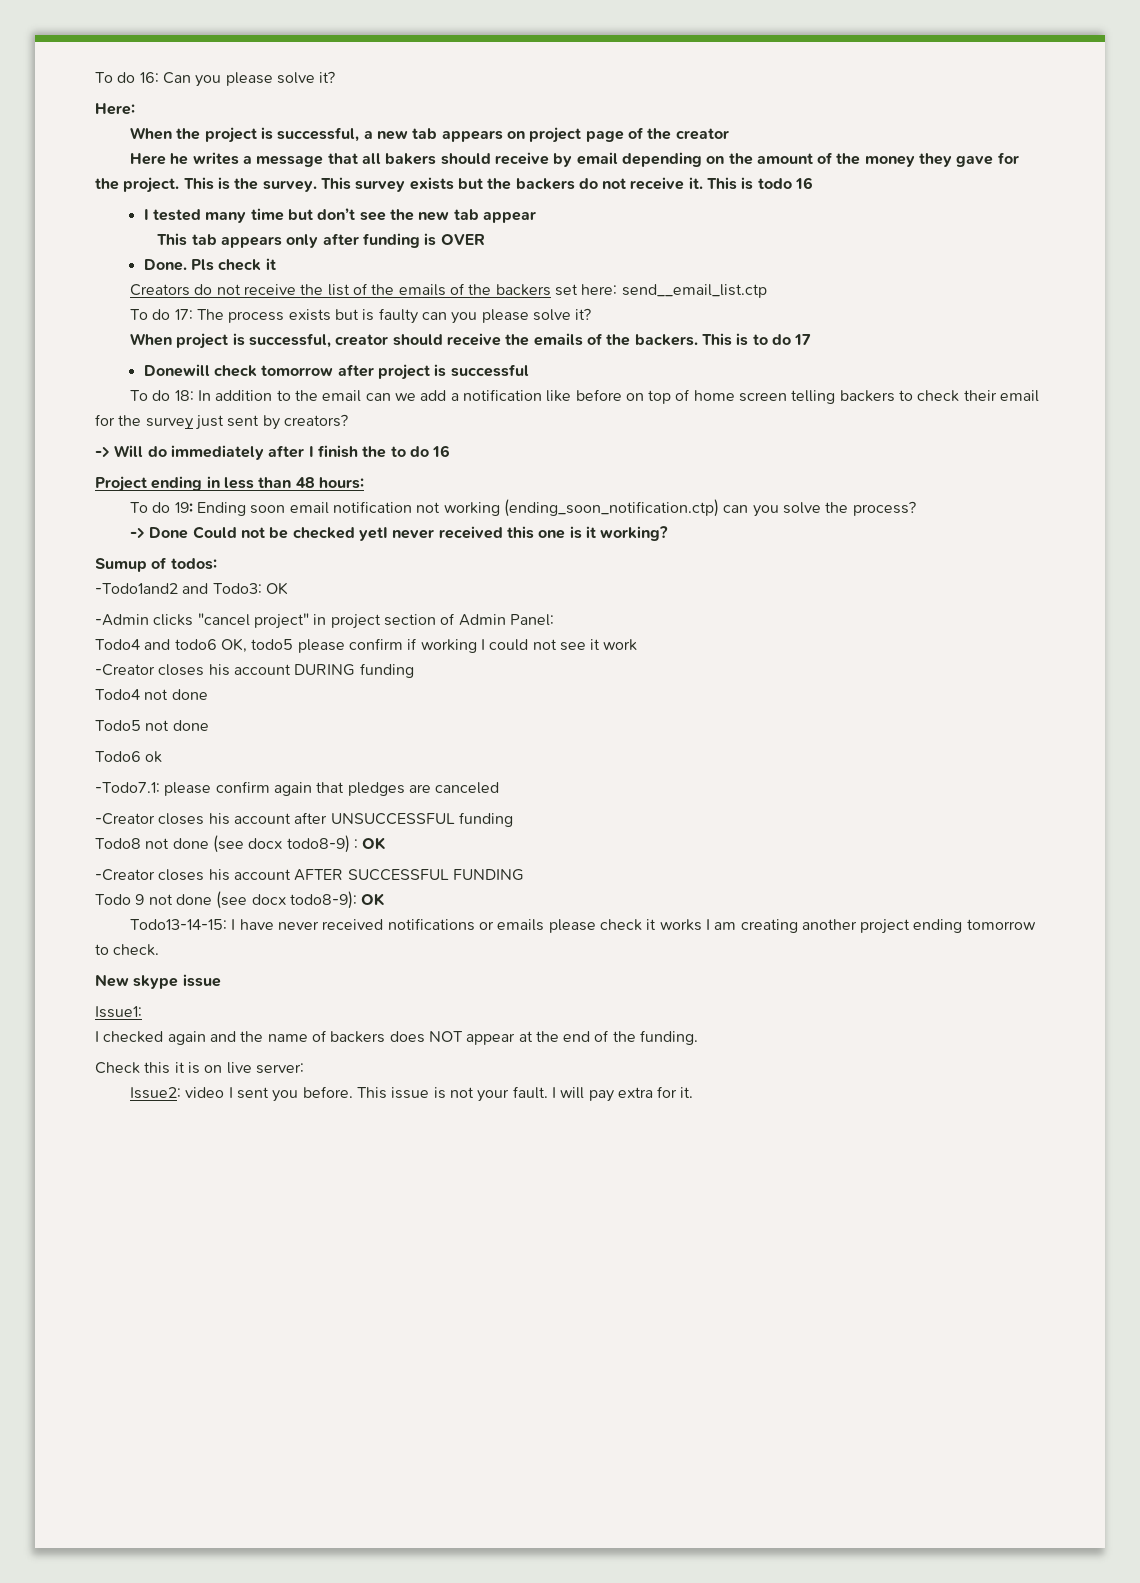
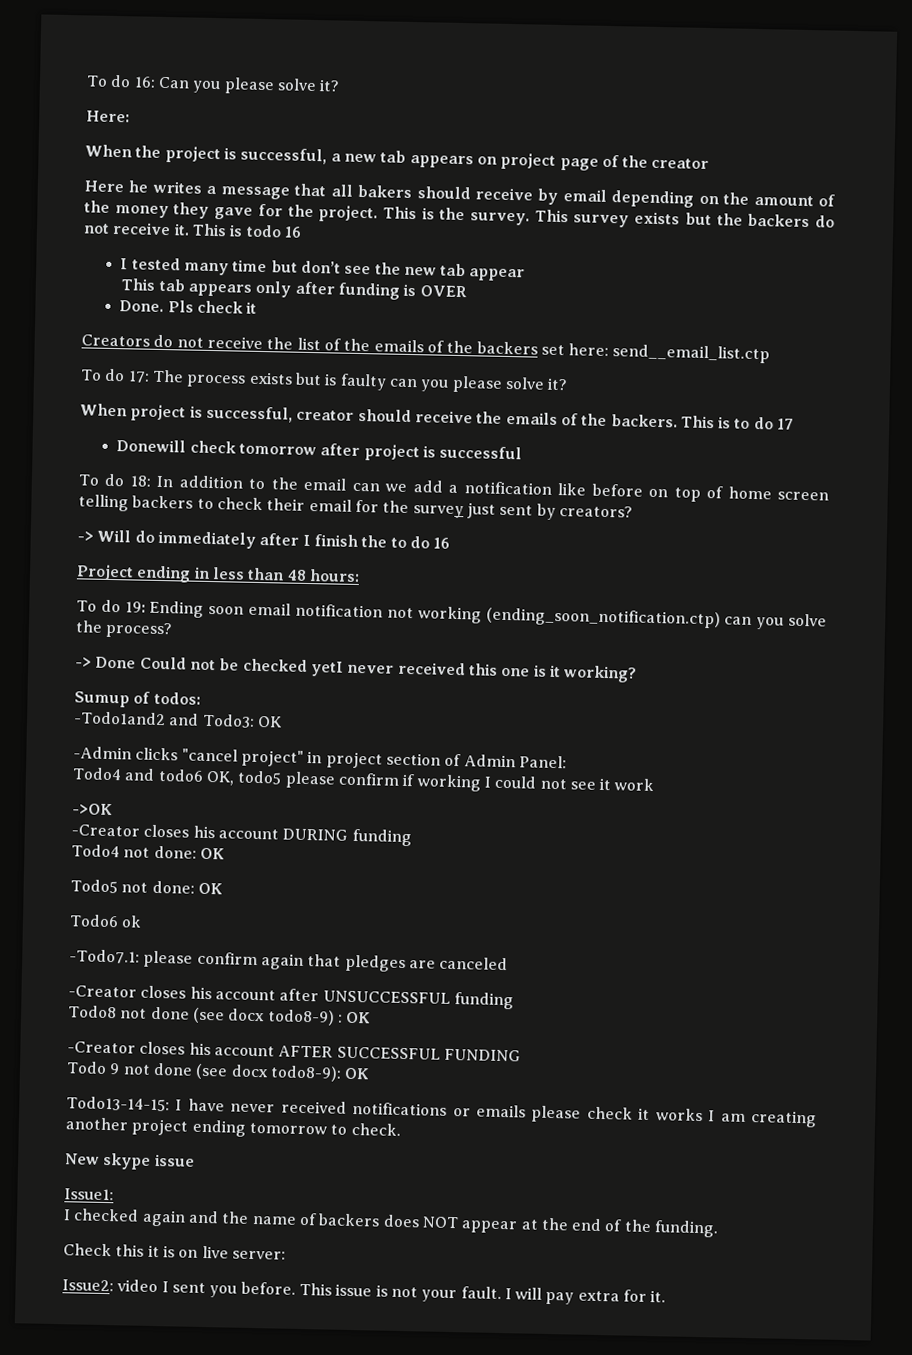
+ ->OK
- Todo4 not done
+ Todo4 not done: OK
- Todo5 not done
+ Todo5 not done: OK

